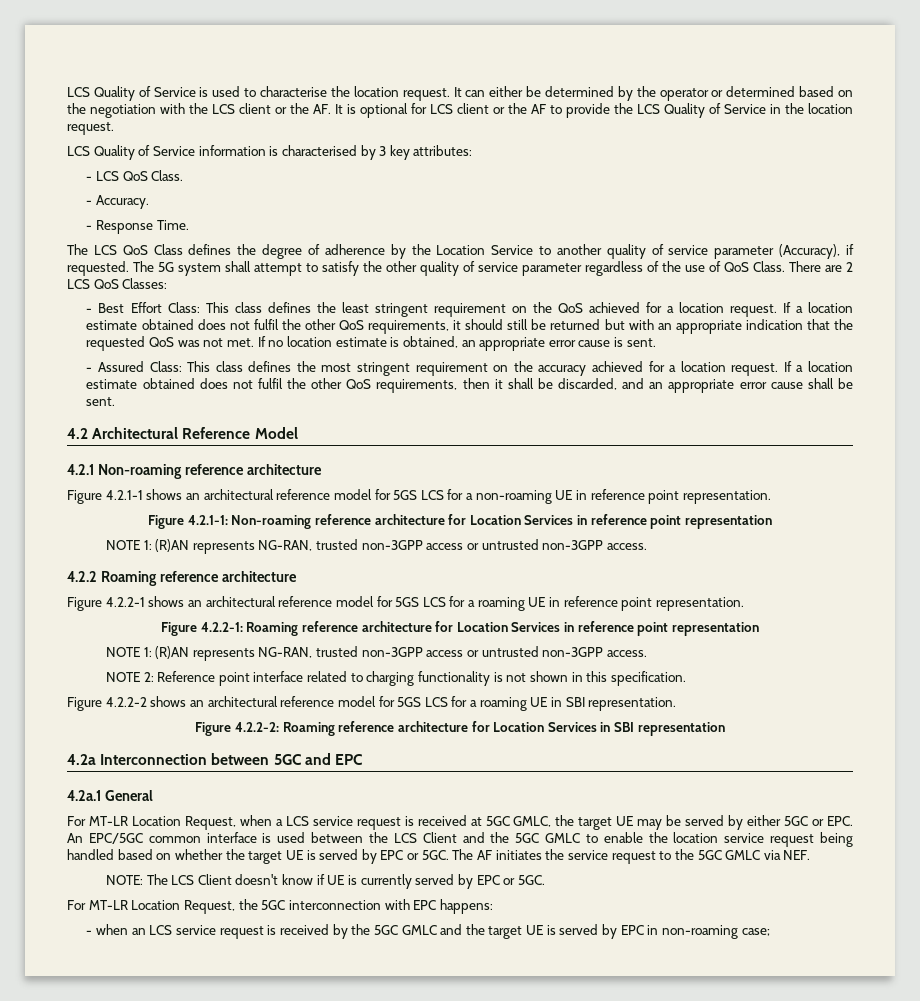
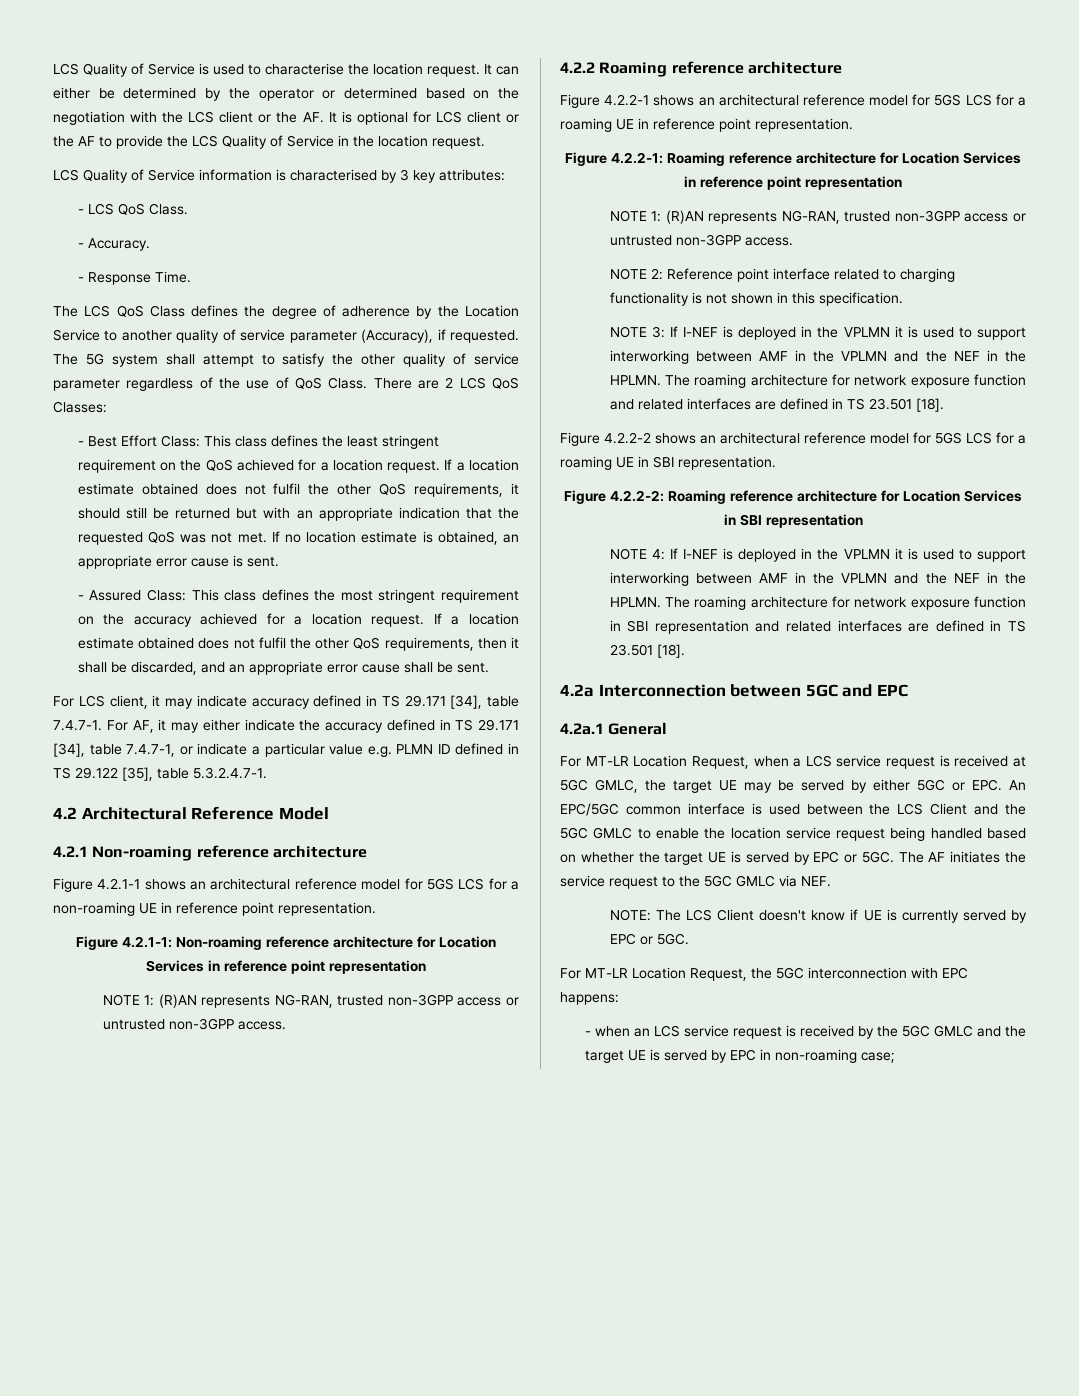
+ For LCS client, it may indicate accuracy defined in TS 29.171 [34], table 7.4.7-1. For AF, it may either indicate the accuracy defined in TS 29.171 [34], table 7.4.7-1, or indicate a particular value e.g. PLMN ID defined in TS 29.122 [35], table 5.3.2.4.7-1.
+ NOTE 3: If I-NEF is deployed in the VPLMN it is used to support interworking between AMF in the VPLMN and the NEF in the HPLMN. The roaming architecture for network exposure function and related interfaces are defined in TS 23.501 [18].
+ NOTE 4: If I-NEF is deployed in the VPLMN it is used to support interworking between AMF in the VPLMN and the NEF in the HPLMN. The roaming architecture for network exposure function in SBI representation and related interfaces are defined in TS 23.501 [18].

